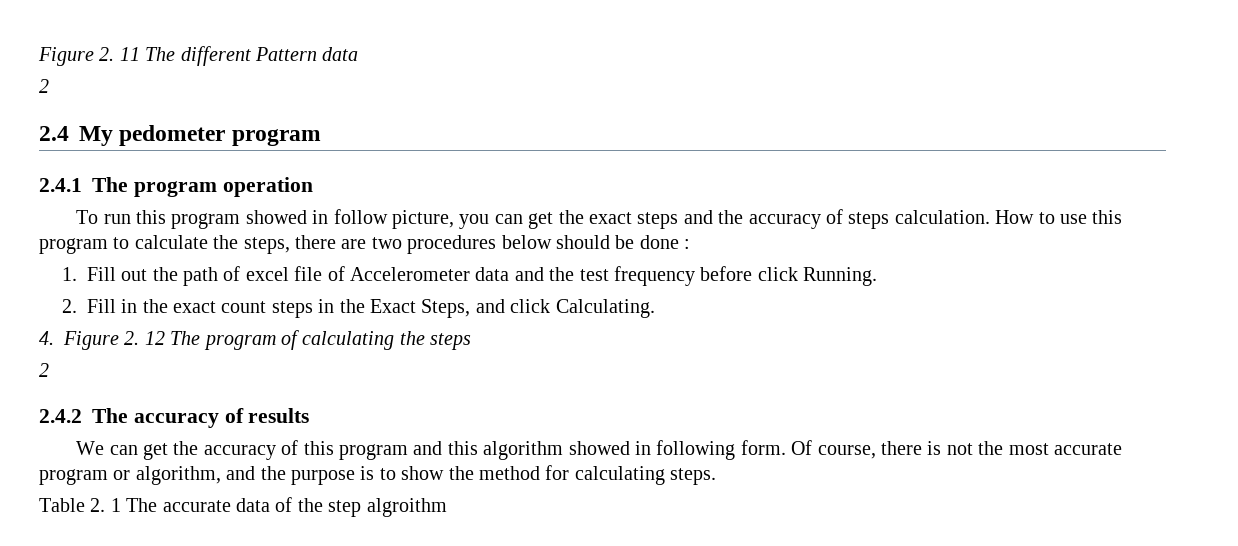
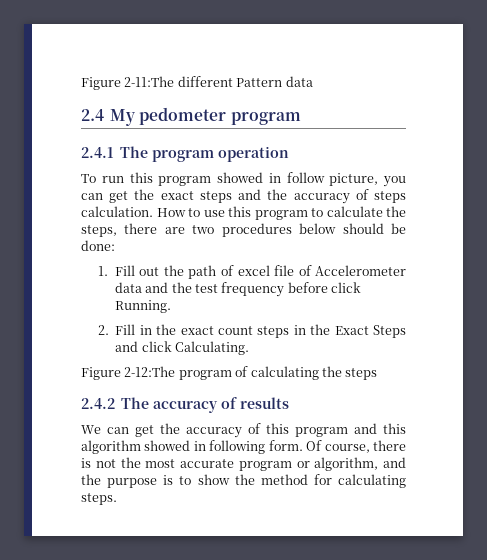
- Figure 2. 11 The different Pattern data
- 2
+ Figure 2-11:The different Pattern data
- How to use this program to calculate the steps, there are two procedures below should be done :
+ How to use this program to calculate the steps, there are two procedures below should be done:
- 2. Fill in the exact count steps in the Exact Steps, and click Calculating.
+ 2. Fill in the exact count steps in the Exact Steps and click Calculating.
- 4. Figure 2. 12 The program of calculating the steps
- 2
+ Figure 2-12:The program of calculating the steps
- Table 2. 1 The accurate data of the step algroithm

